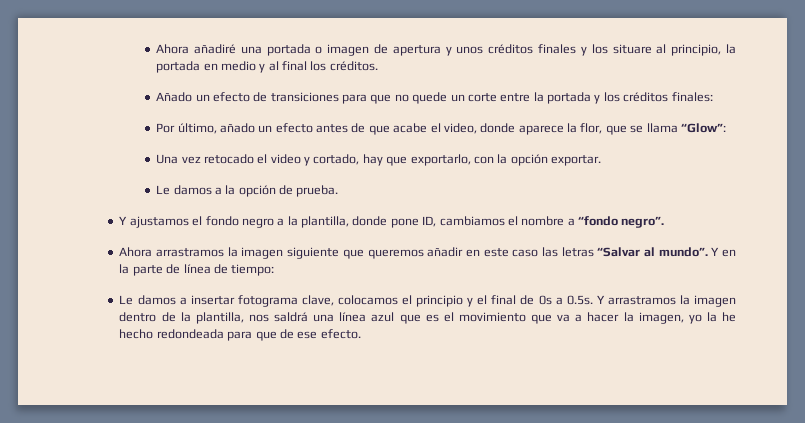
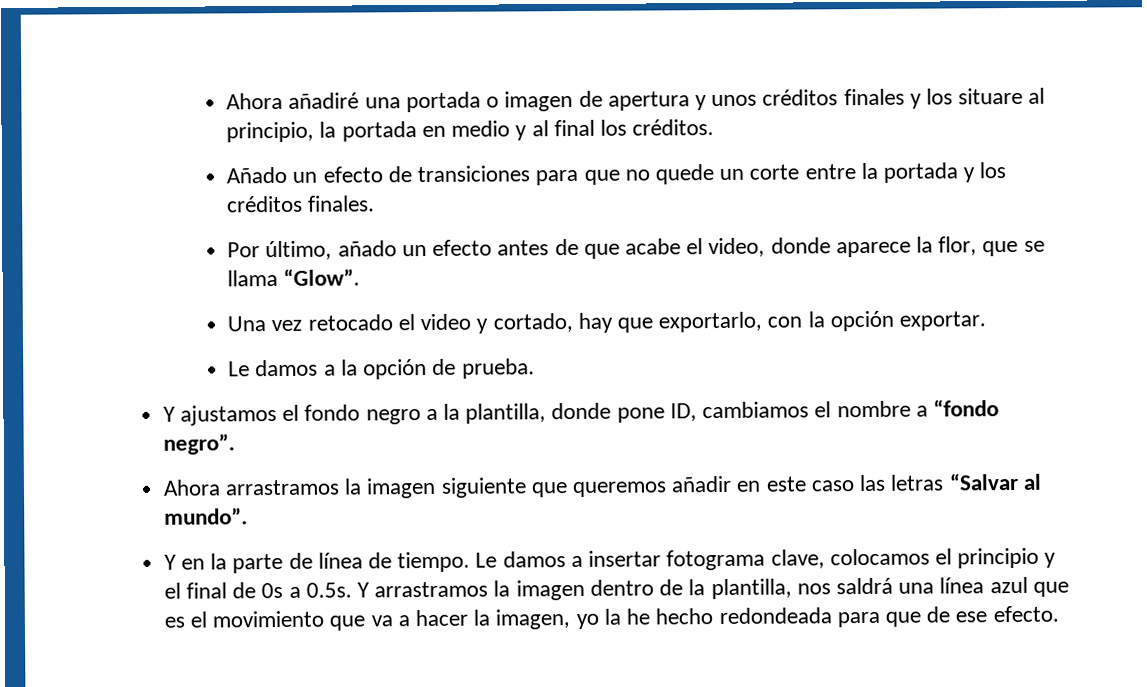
- Añado un efecto de transiciones para que no quede un corte entre la portada y los créditos finales:
+ Añado un efecto de transiciones para que no quede un corte entre la portada y los créditos finales.
- Por último, añado un efecto antes de que acabe el video, donde aparece la flor, que se llama “Glow”:
+ Por último, añado un efecto antes de que acabe el video, donde aparece la flor, que se llama “Glow”.
- Ahora arrastramos la imagen siguiente que queremos añadir en este caso las letras “Salvar al mundo”. Y en la parte de línea de tiempo:
- Le damos a insertar fotograma clave, colocamos el principio y el final de 0s a 0.5s. Y arrastramos la imagen dentro de la plantilla, nos saldrá una línea azul que es el movimiento que va a hacer la imagen, yo la he hecho redondeada para que de ese efecto.
+ Ahora arrastramos la imagen siguiente que queremos añadir en este caso las letras “Salvar al mundo”.
+ Y en la parte de línea de tiempo. Le damos a insertar fotograma clave, colocamos el principio y el final de 0s a 0.5s. Y arrastramos la imagen dentro de la plantilla, nos saldrá una línea azul que es el movimiento que va a hacer la imagen, yo la he hecho redondeada para que de ese efecto.

